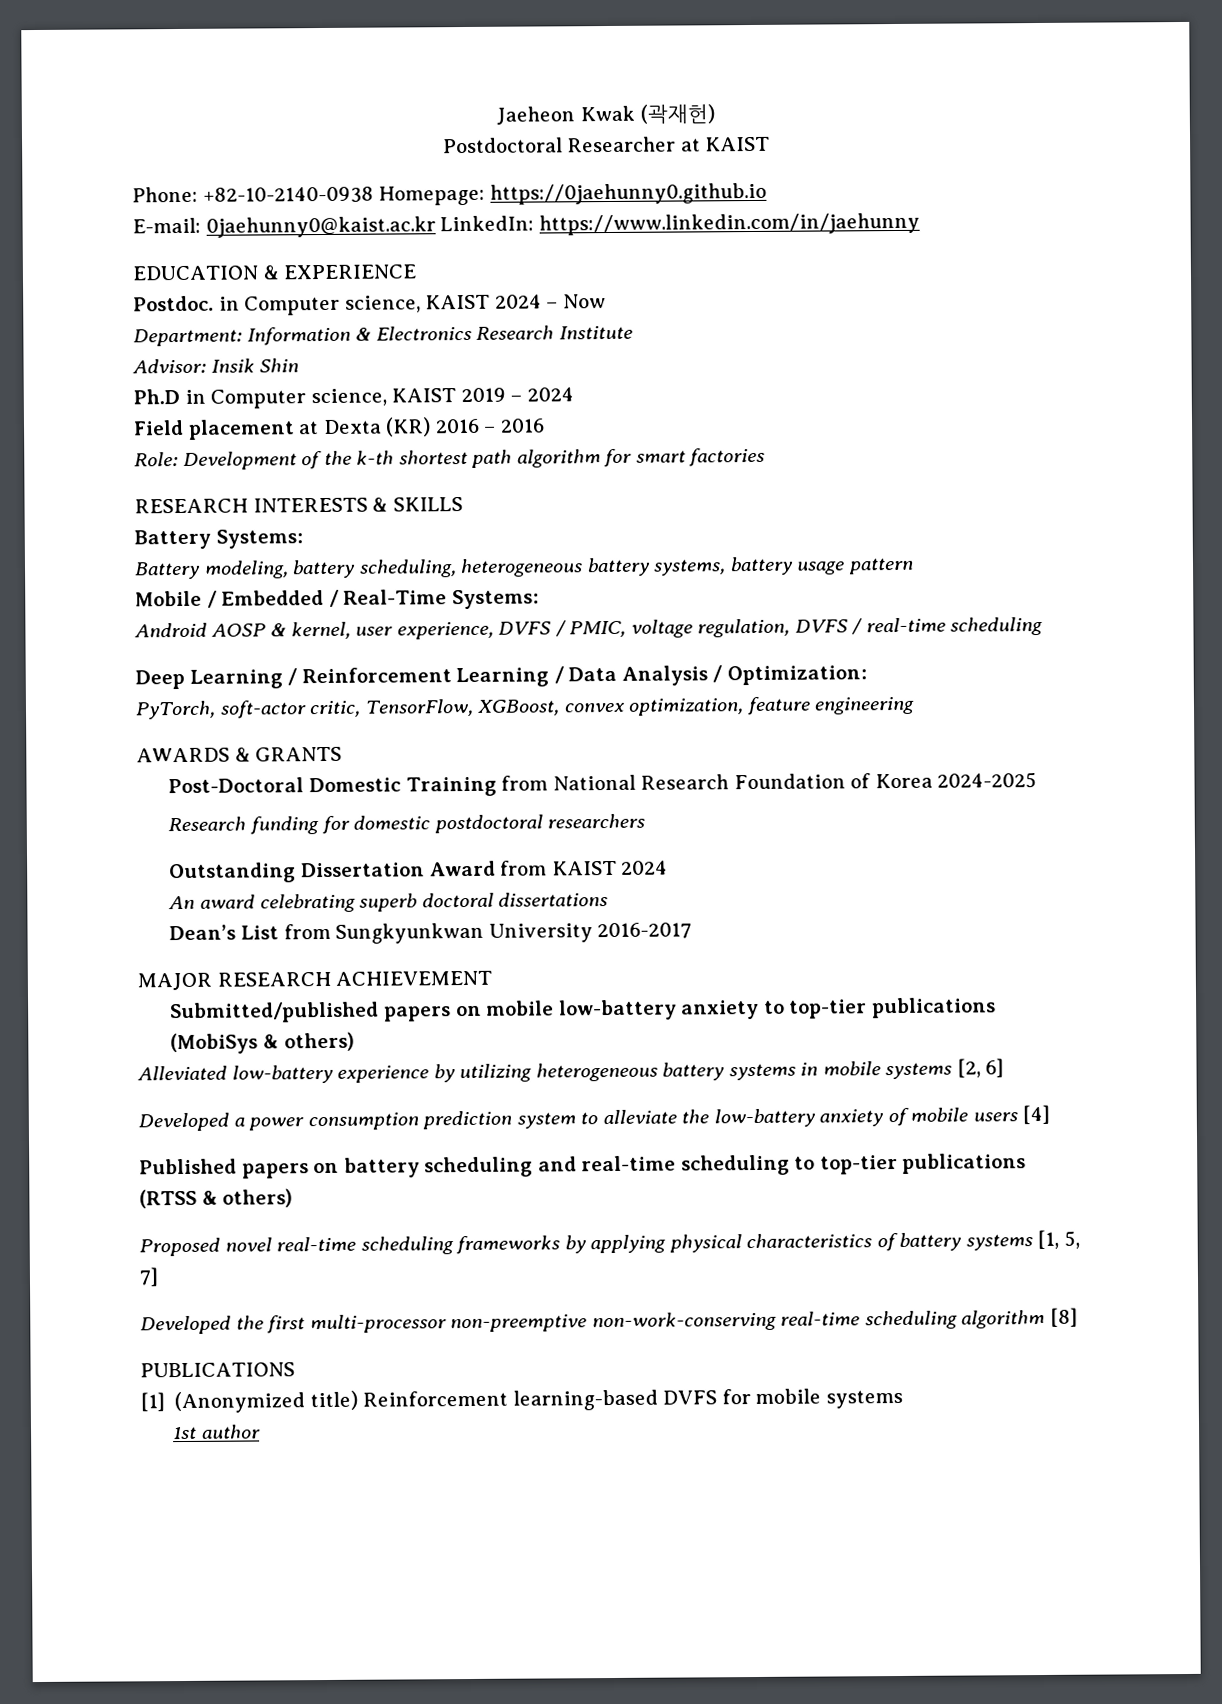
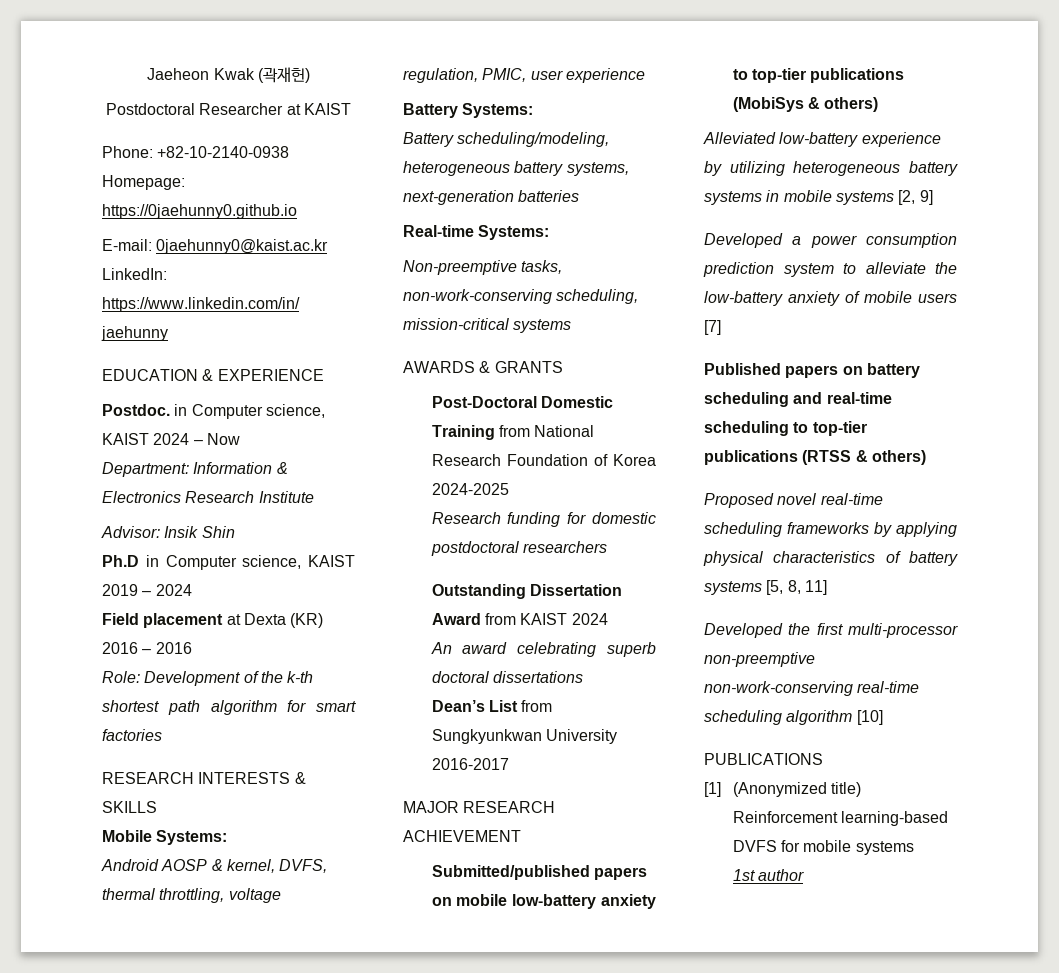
- Battery Systems:
- Battery modeling, battery scheduling, heterogeneous battery systems, battery usage pattern
- Mobile / Embedded / Real-Time Systems:
+ Mobile Systems:
- Android AOSP & kernel, user experience, DVFS / PMIC, voltage regulation, DVFS / real-time scheduling
- Deep Learning / Reinforcement Learning / Data Analysis / Optimization:
- PyTorch, soft-actor critic, TensorFlow, XGBoost, convex optimization, feature engineering
+ Android AOSP & kernel, DVFS, thermal throttling, voltage regulation, PMIC, user experience
+ Battery Systems:
+ Battery scheduling/modeling, heterogeneous battery systems, next-generation batteries
+ Real-time Systems:
+ Non-preemptive tasks, non-work-conserving scheduling, mission-critical systems
- Alleviated low-battery experience by utilizing heterogeneous battery systems in mobile systems [2, 6]
+ Alleviated low-battery experience by utilizing heterogeneous battery systems in mobile systems [2, 9]
- Developed a power consumption prediction system to alleviate the low-battery anxiety of mobile users [4]
+ Developed a power consumption prediction system to alleviate the low-battery anxiety of mobile users [7]
- Proposed novel real-time scheduling frameworks by applying physical characteristics of battery systems [1, 5, 7]
+ Proposed novel real-time scheduling frameworks by applying physical characteristics of battery systems [5, 8, 11]
- Developed the first multi-processor non-preemptive non-work-conserving real-time scheduling algorithm [8]
+ Developed the first multi-processor non-preemptive non-work-conserving real-time scheduling algorithm [10]

